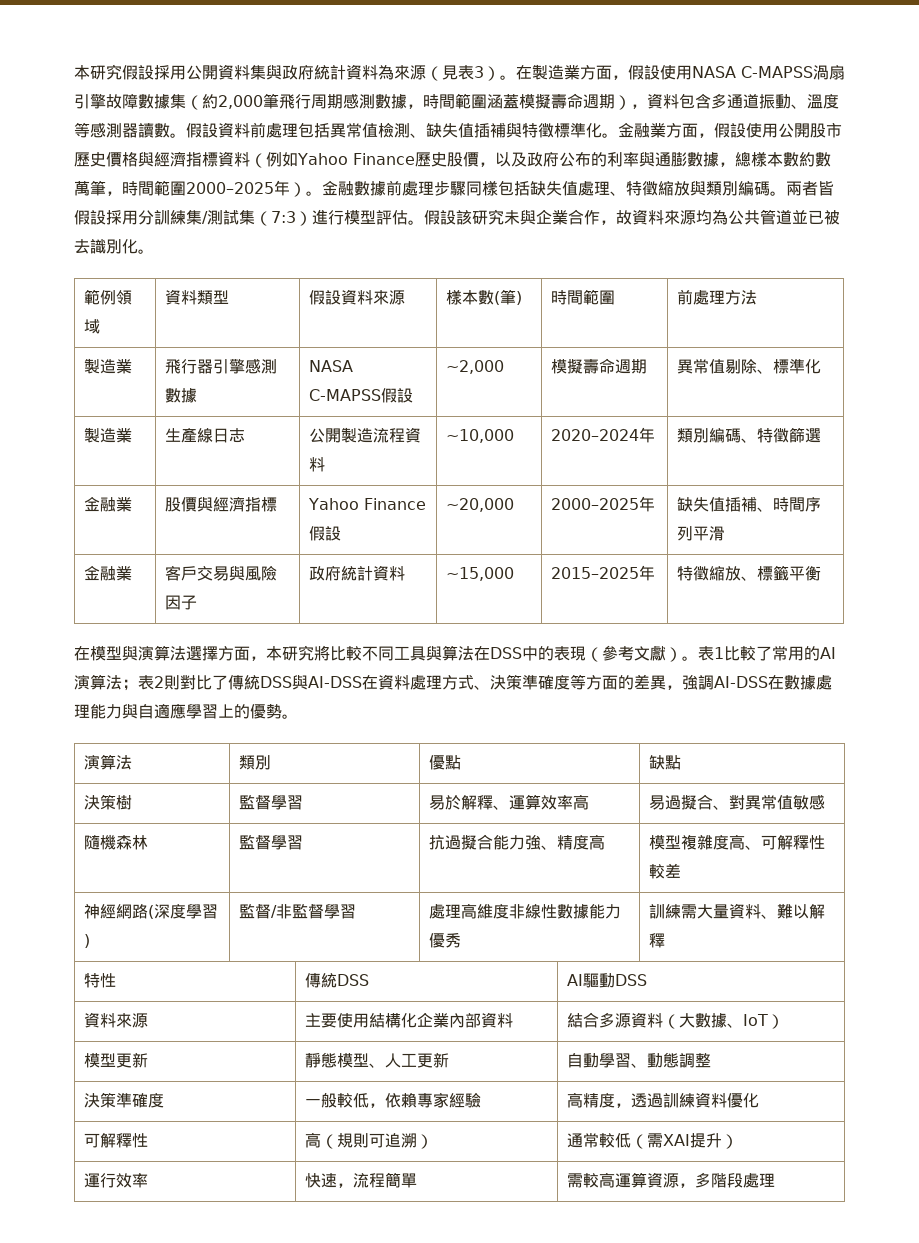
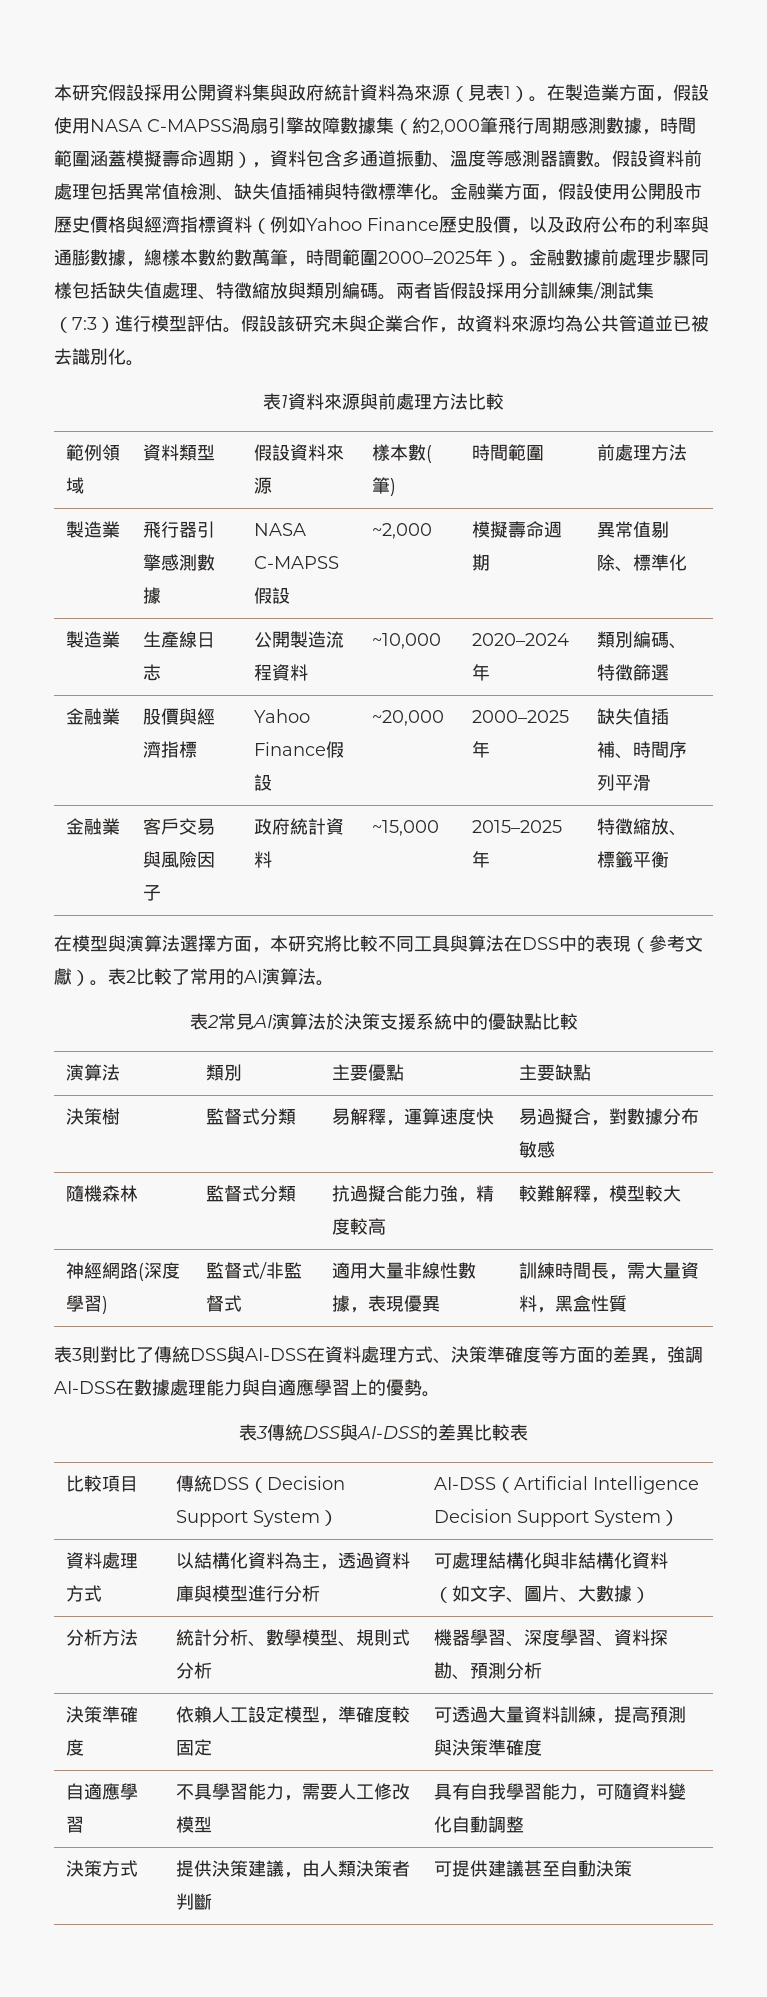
- 本研究假設採用公開資料集與政府統計資料為來源（見表3）。
+ 本研究假設採用公開資料集與政府統計資料為來源（見表1）。
+ 表1資料來源與前處理方法比較
- 表1比較了常用的AI演算法；表2則對比了傳統DSS與AI-DSS在資料處理方式、決策準確度等方面的差異，強調AI-DSS在數據處理能力與自適應學習上的優勢。
+ 表2比較了常用的AI演算法。
+ 表2常見AI演算法於決策支援系統中的優缺點比較
+ 演算法 | 類別 | 主要優點 | 主要缺點
+ 決策樹 | 監督式分類 | 易解釋，運算速度快 | 易過擬合，對數據分布敏感
+ 隨機森林 | 監督式分類 | 抗過擬合能力強，精度較高 | 較難解釋，模型較大
+ 神經網路(深度學習) | 監督式/非監督式 | 適用大量非線性數據，表現優異 | 訓練時間長，需大量資料，黑盒性質
+ 表3則對比了傳統DSS與AI-DSS在資料處理方式、決策準確度等方面的差異，強調AI-DSS在數據處理能力與自適應學習上的優勢。
- 演算法 | 類別 | 優點 | 缺點
- 決策樹 | 監督學習 | 易於解釋、運算效率高 | 易過擬合、對異常值敏感
- 隨機森林 | 監督學習 | 抗過擬合能力強、精度高 | 模型複雜度高、可解釋性較差
- 神經網路(深度學習) | 監督/非監督學習 | 處理高維度非線性數據能力優秀 | 訓練需大量資料、難以解釋
- 特性 | 傳統DSS | AI驅動DSS
- 資料來源 | 主要使用結構化企業內部資料 | 結合多源資料（大數據、IoT）
- 模型更新 | 靜態模型、人工更新 | 自動學習、動態調整
- 決策準確度 | 一般較低，依賴專家經驗 | 高精度，透過訓練資料優化
- 可解釋性 | 高（規則可追溯） | 通常較低（需XAI提升）
- 運行效率 | 快速，流程簡單 | 需較高運算資源，多階段處理
+ 表3傳統DSS與AI-DSS的差異比較表
+ 比較項目 | 傳統DSS（Decision Support System） | AI-DSS（Artificial Intelligence Decision Support System）
+ 資料處理方式 | 以結構化資料為主，透過資料庫與模型進行分析 | 可處理結構化與非結構化資料（如文字、圖片、大數據）
+ 分析方法 | 統計分析、數學模型、規則式分析 | 機器學習、深度學習、資料探勘、預測分析
+ 決策準確度 | 依賴人工設定模型，準確度較固定 | 可透過大量資料訓練，提高預測與決策準確度
+ 自適應學習 | 不具學習能力，需要人工修改模型 | 具有自我學習能力，可隨資料變化自動調整
+ 決策方式 | 提供決策建議，由人類決策者判斷 | 可提供建議甚至自動決策

